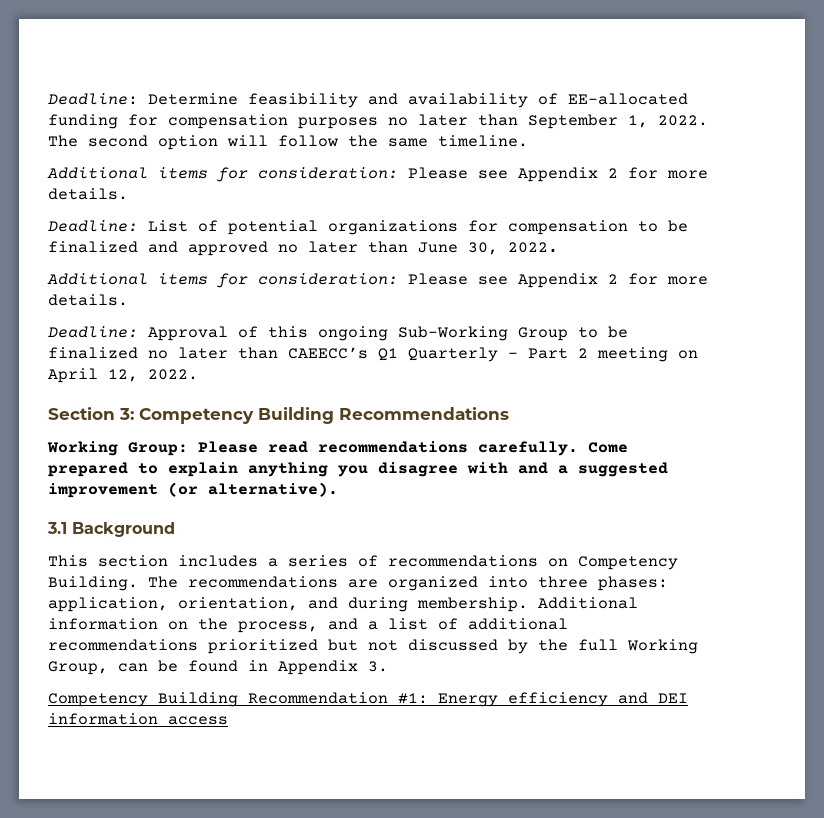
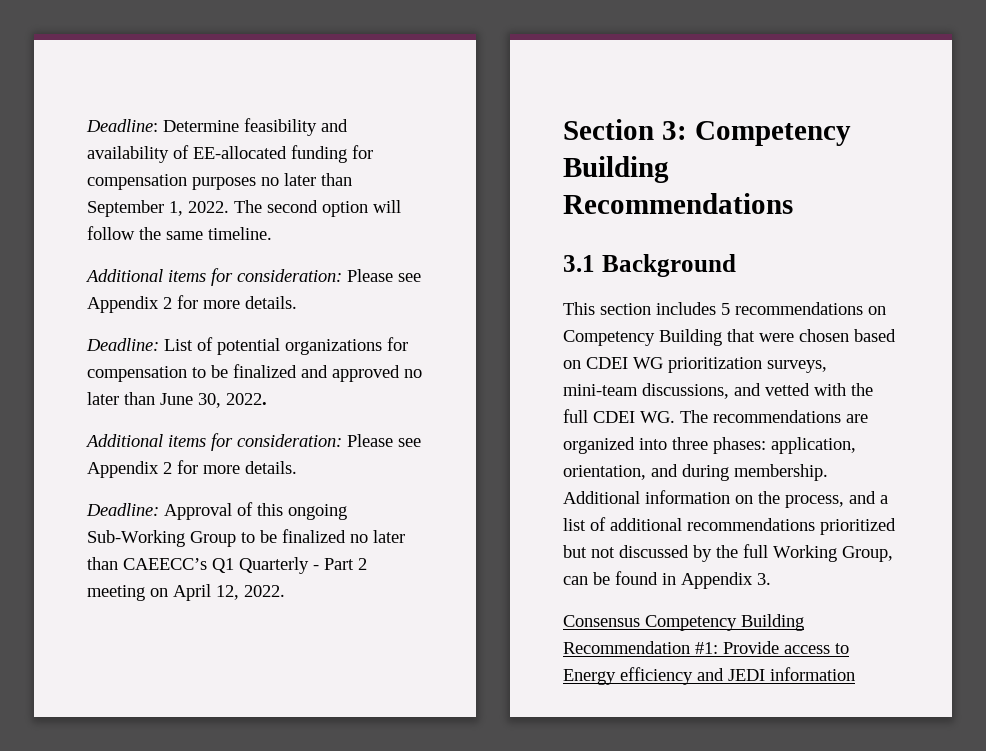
- Working Group: Please read recommendations carefully. Come prepared to explain anything you disagree with and a suggested improvement (or alternative).
- This section includes a series of recommendations on Competency Building. The recommendations are organized into three phases: application, orientation, and during membership.
+ This section includes 5 recommendations on Competency Building that were chosen based on CDEI WG prioritization surveys, mini-team discussions, and vetted with the full CDEI WG. The recommendations are organized into three phases: application, orientation, and during membership.
- Competency Building Recommendation #1: Energy efficiency and DEI information access
+ Consensus Competency Building Recommendation #1: Provide access to Energy efficiency and JEDI information

